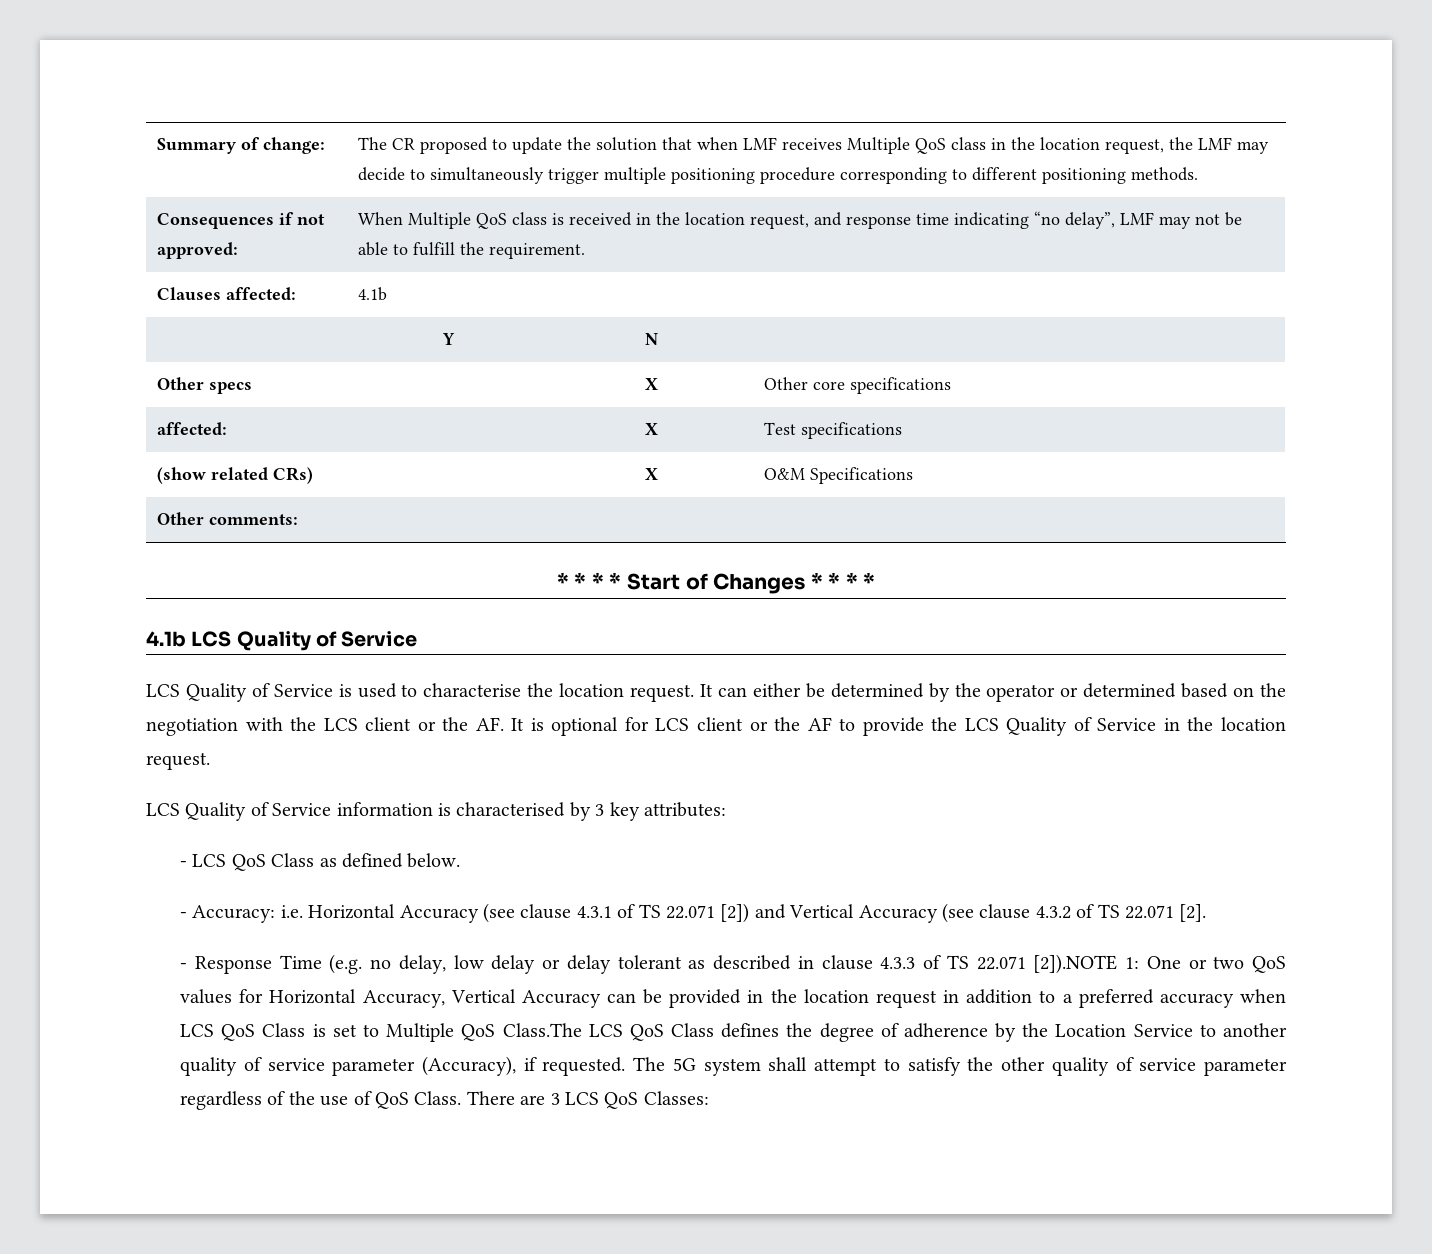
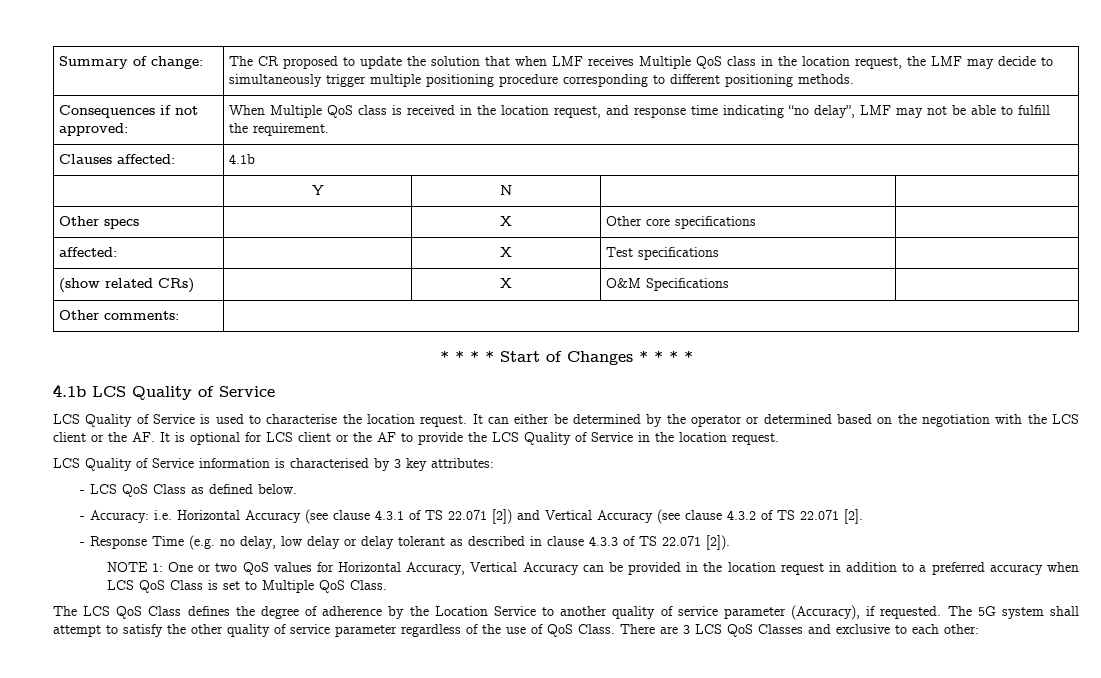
- - Response Time (e.g. no delay, low delay or delay tolerant as described in clause 4.3.3 of TS 22.071 [2]).NOTE 1:
+ - Response Time (e.g. no delay, low delay or delay tolerant as described in clause 4.3.3 of TS 22.071 [2]).
+ NOTE 1:
- One or two QoS values for Horizontal Accuracy, Vertical Accuracy can be provided in the location request in addition to a preferred accuracy when LCS QoS Class is set to Multiple QoS Class.The LCS QoS Class defines the degree of adherence by the Location Service to another quality of service parameter (Accuracy), if requested.
+ One or two QoS values for Horizontal Accuracy, Vertical Accuracy can be provided in the location request in addition to a preferred accuracy when LCS QoS Class is set to Multiple QoS Class.
+ The LCS QoS Class defines the degree of adherence by the Location Service to another quality of service parameter (Accuracy), if requested.
- There are 3 LCS QoS Classes:
+ There are 3 LCS QoS Classes and exclusive to each other:

